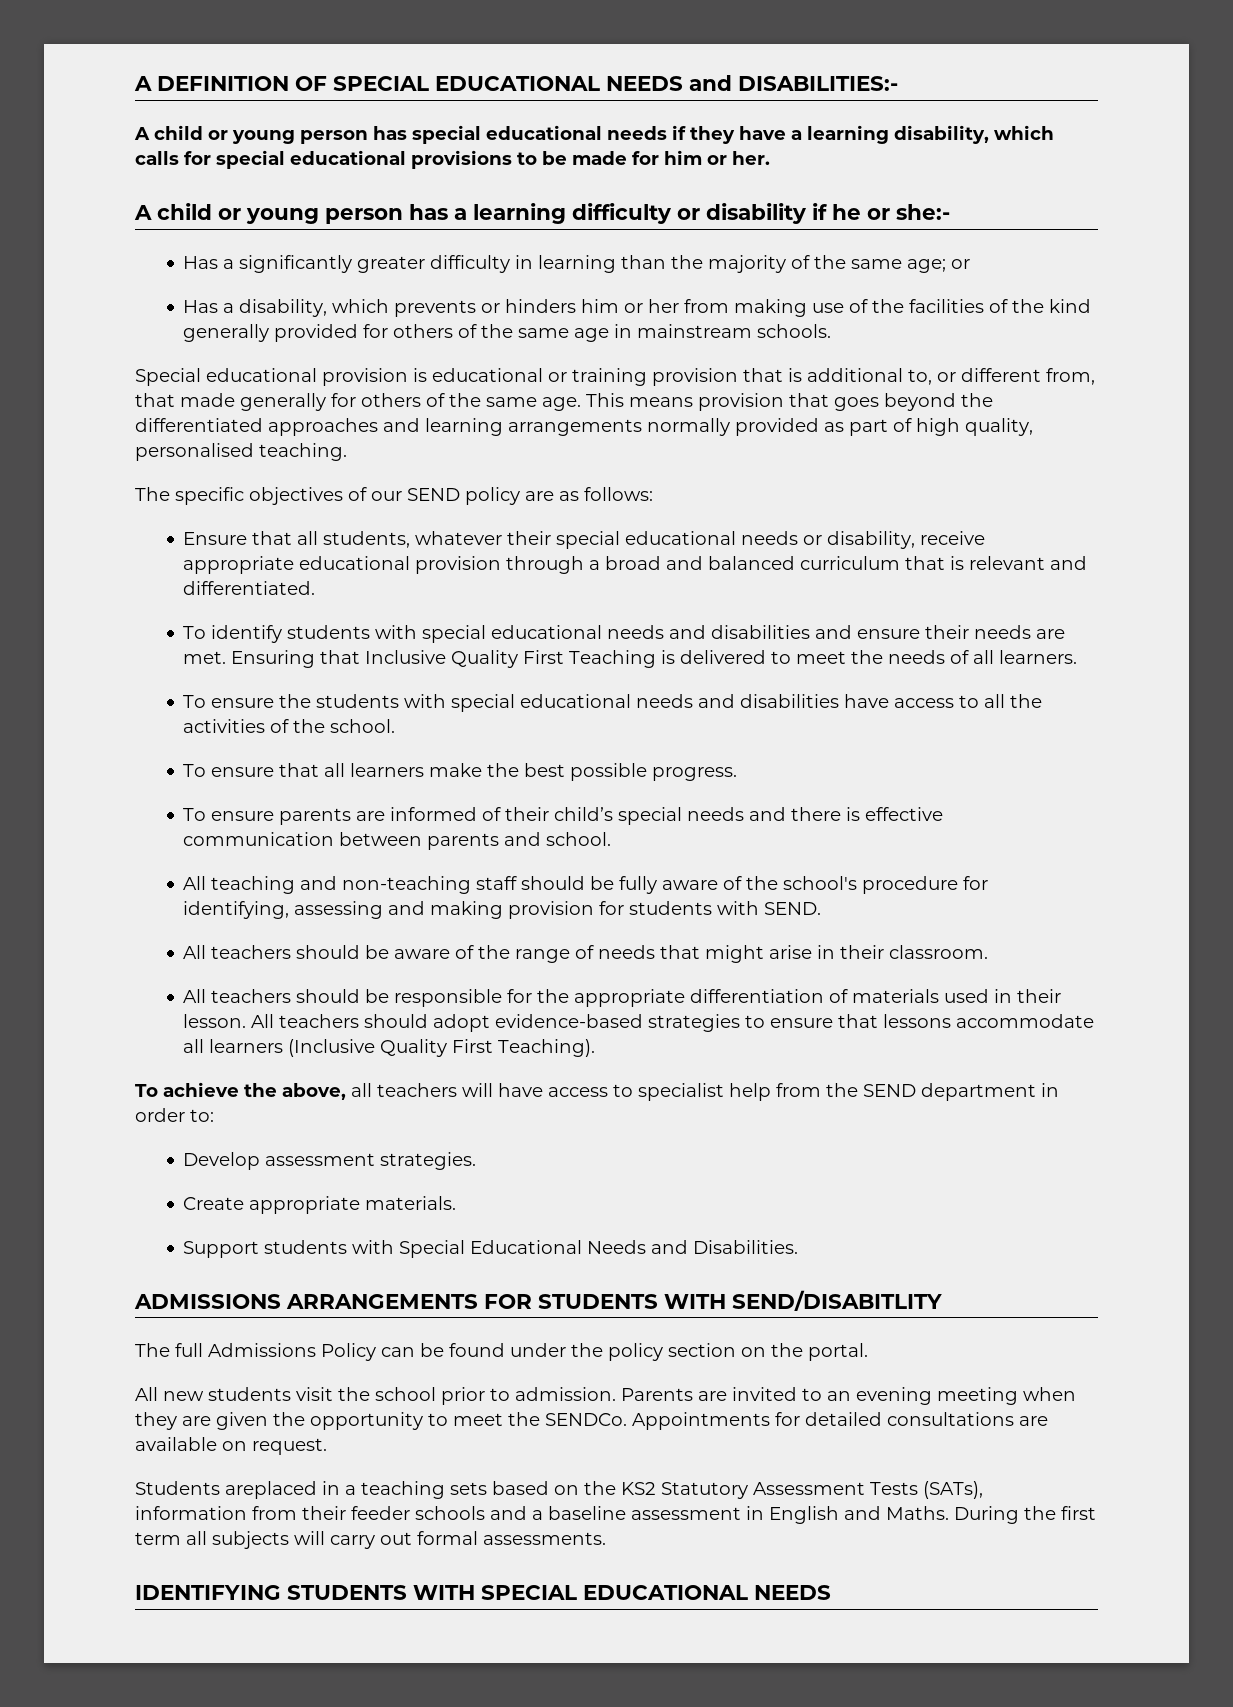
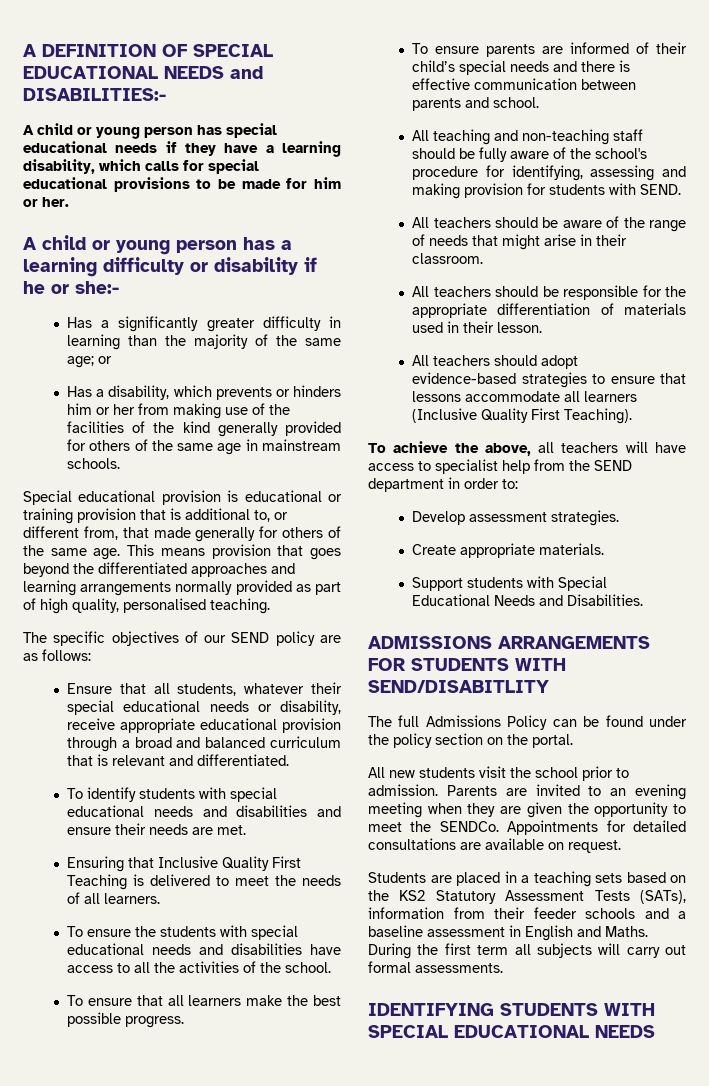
- To identify students with special educational needs and disabilities and ensure their needs are met. Ensuring that Inclusive Quality First Teaching is delivered to meet the needs of all learners.
+ To identify students with special educational needs and disabilities and ensure their needs are met.
+ Ensuring that Inclusive Quality First Teaching is delivered to meet the needs of all learners.
- All teachers should be responsible for the appropriate differentiation of materials used in their lesson. All teachers should adopt evidence-based strategies to ensure that lessons accommodate all learners (Inclusive Quality First Teaching).
+ All teachers should be responsible for the appropriate differentiation of materials used in their lesson.
+ All teachers should adopt evidence-based strategies to ensure that lessons accommodate all learners (Inclusive Quality First Teaching).
- Students areplaced in a teaching sets based on the KS2 Statutory Assessment Tests (SATs), information from their feeder schools and a baseline assessment in English and Maths.
+ Students are placed in a teaching sets based on the KS2 Statutory Assessment Tests (SATs), information from their feeder schools and a baseline assessment in English and Maths.

